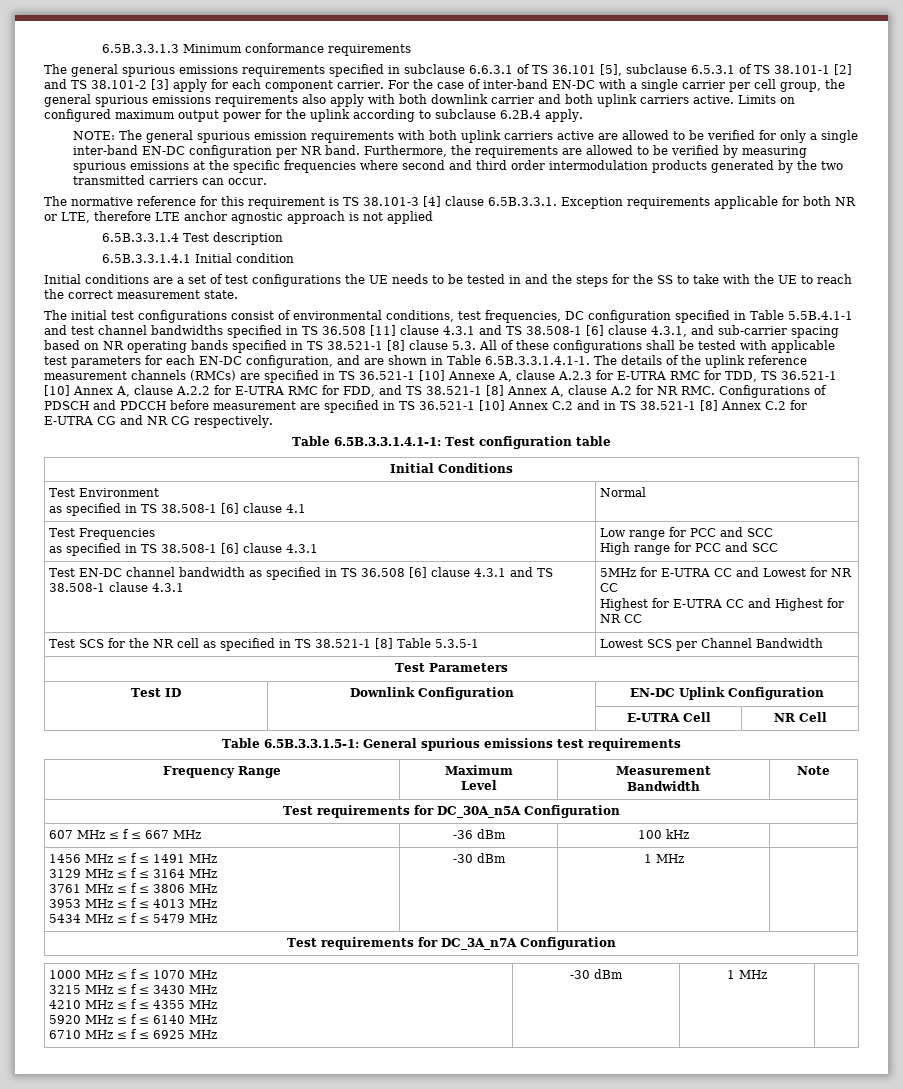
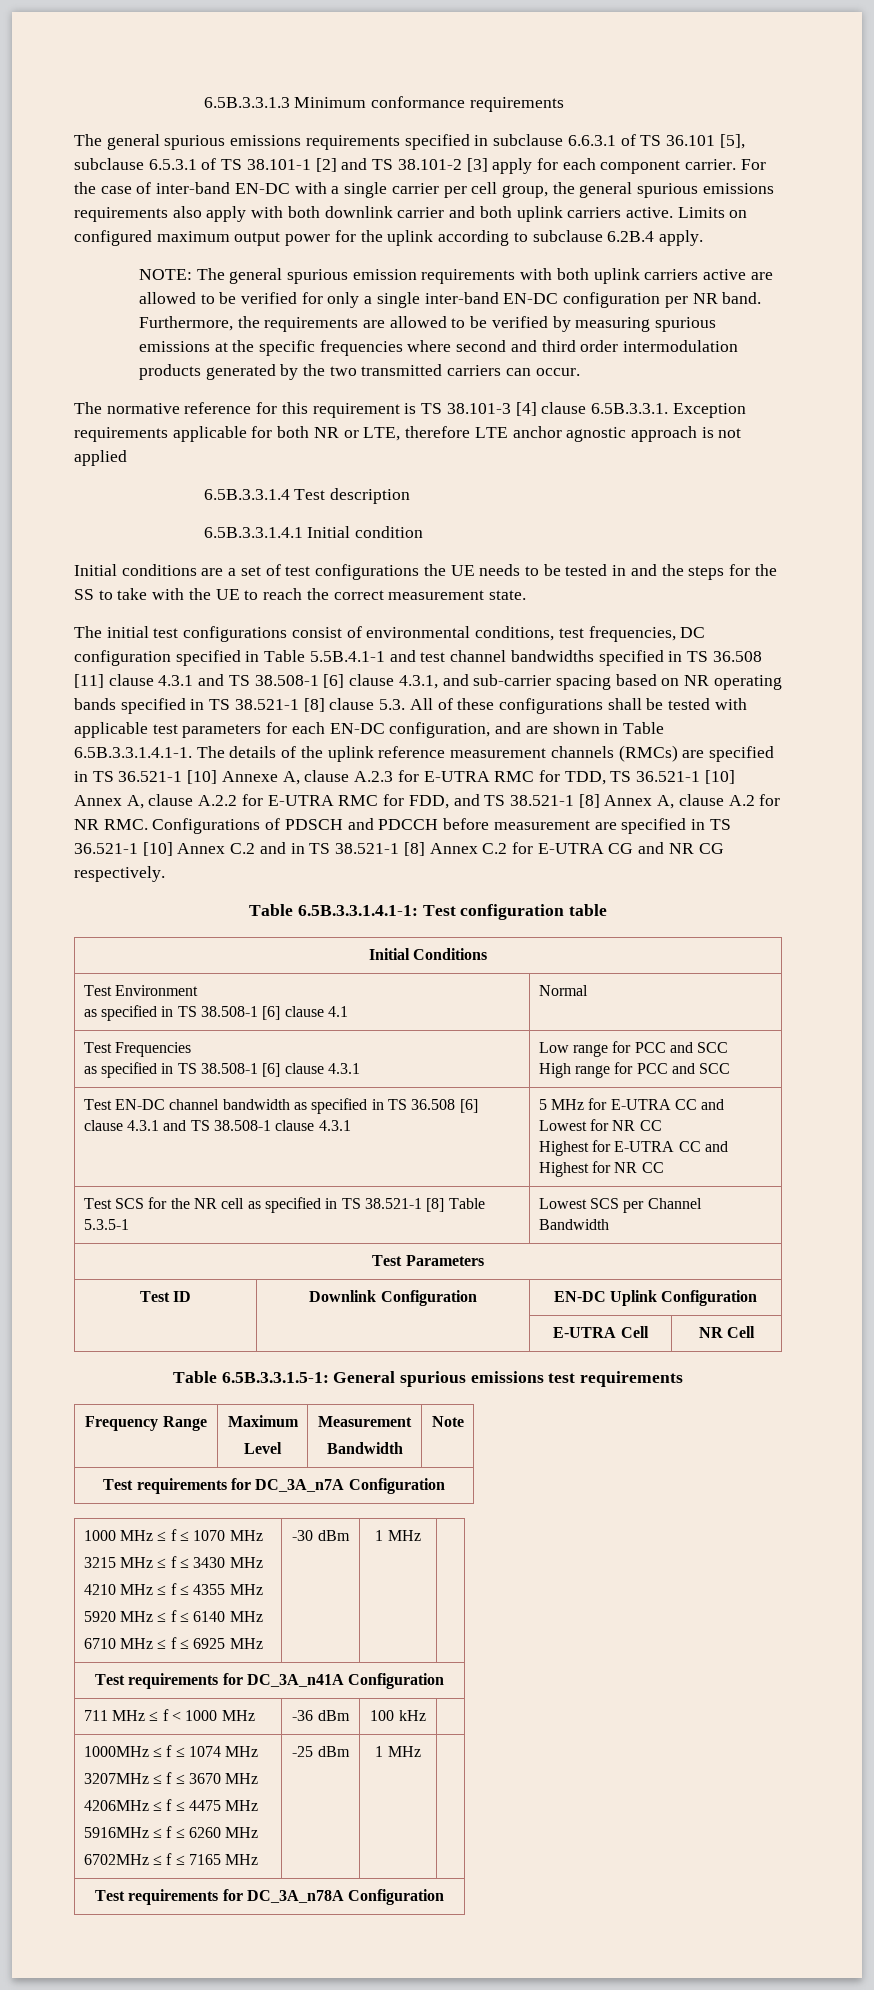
- Test EN-DC channel bandwidth as specified in TS 36.508 [6] clause 4.3.1 and TS 38.508-1 clause 4.3.1 | 5MHz for E-UTRA CC and Lowest for NR CC
+ Test EN-DC channel bandwidth as specified in TS 36.508 [6] clause 4.3.1 and TS 38.508-1 clause 4.3.1 | 5 MHz for E-UTRA CC and Lowest for NR CC
- Test requirements for DC_30A_n5A Configuration
- 607 MHz ≤ f ≤ 667 MHz | -36 dBm | 100 kHz |
- 1456 MHz ≤ f ≤ 1491 MHz
- 3129 MHz ≤ f ≤ 3164 MHz
- 3761 MHz ≤ f ≤ 3806 MHz
- 3953 MHz ≤ f ≤ 4013 MHz
- 5434 MHz ≤ f ≤ 5479 MHz | -30 dBm | 1 MHz |
+ Test requirements for DC_3A_n41A Configuration
+ 711 MHz ≤ f < 1000 MHz | -36 dBm | 100 kHz |
+ 1000MHz ≤ f ≤ 1074 MHz
+ 3207MHz ≤ f ≤ 3670 MHz
+ 4206MHz ≤ f ≤ 4475 MHz
+ 5916MHz ≤ f ≤ 6260 MHz
+ 6702MHz ≤ f ≤ 7165 MHz | -25 dBm | 1 MHz |
+ Test requirements for DC_3A_n78A Configuration

